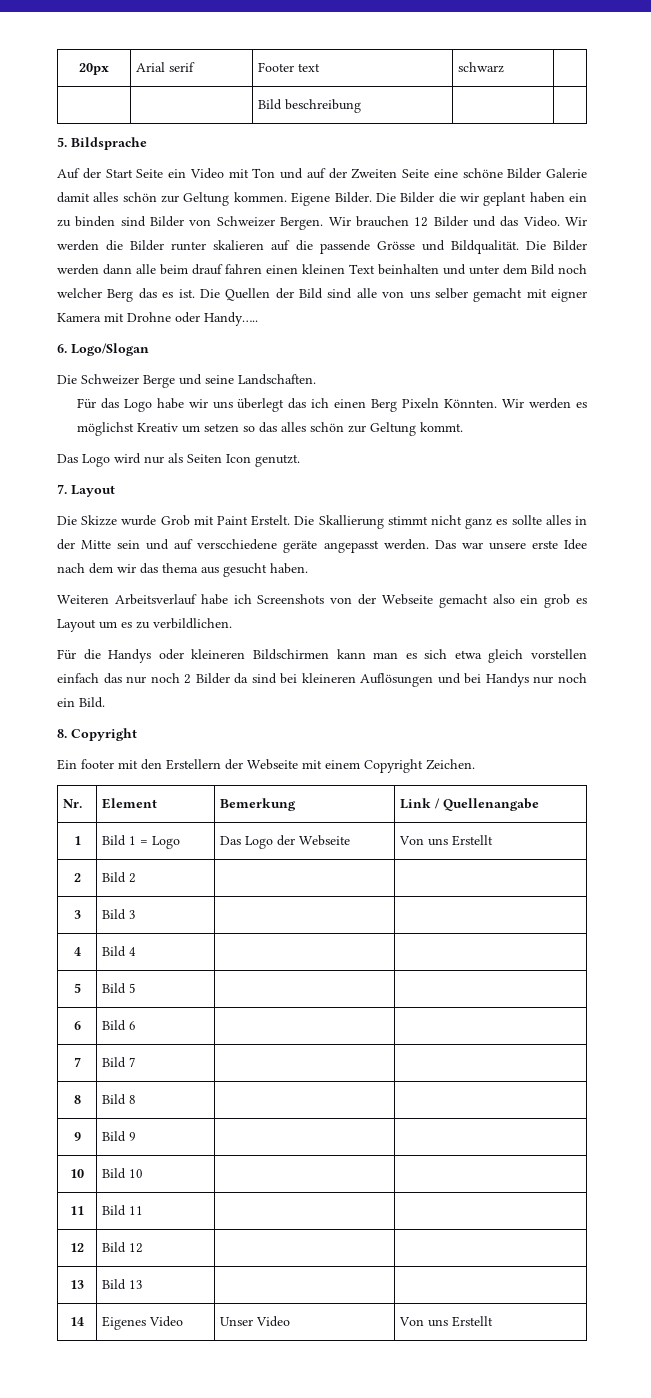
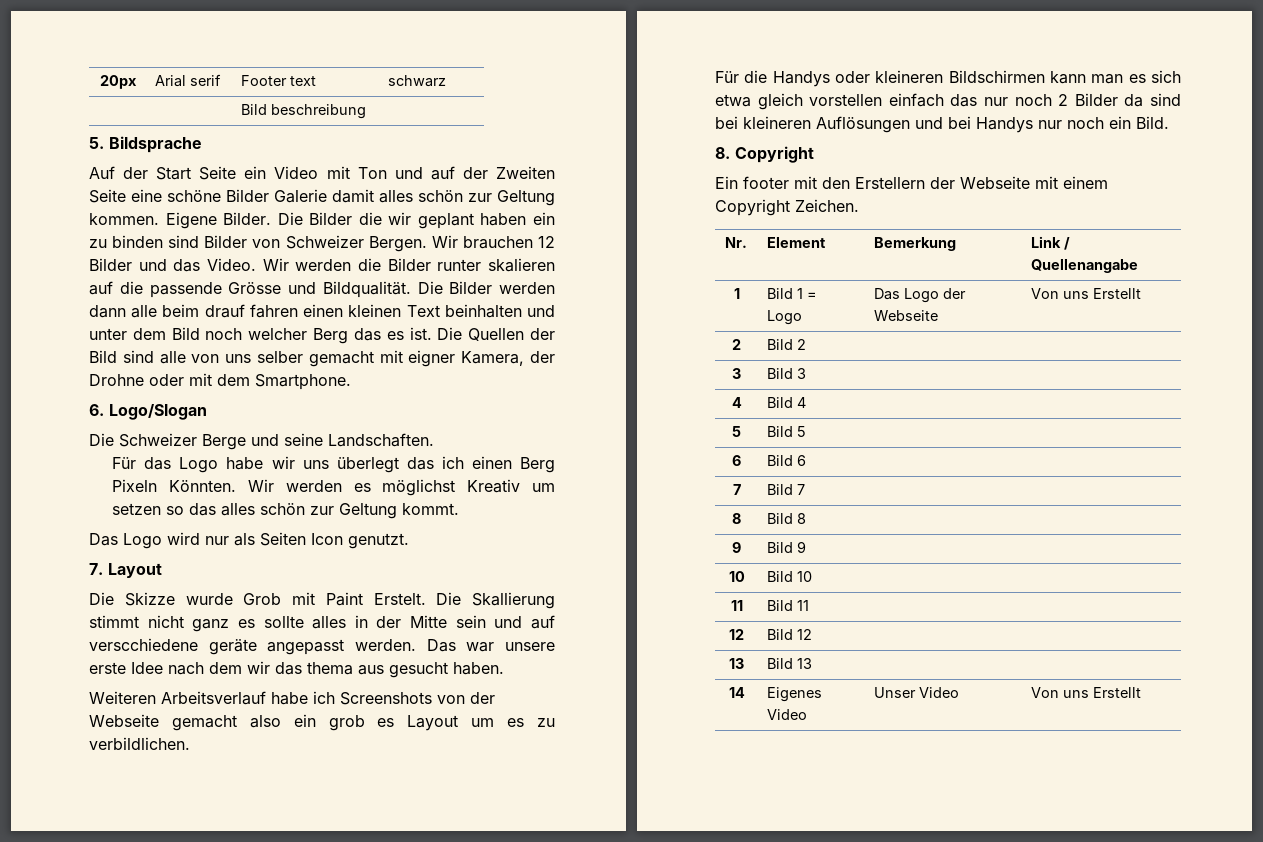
- Die Quellen der Bild sind alle von uns selber gemacht mit eigner Kamera mit Drohne oder Handy…..
+ Die Quellen der Bild sind alle von uns selber gemacht mit eigner Kamera, der Drohne oder mit dem Smartphone.

